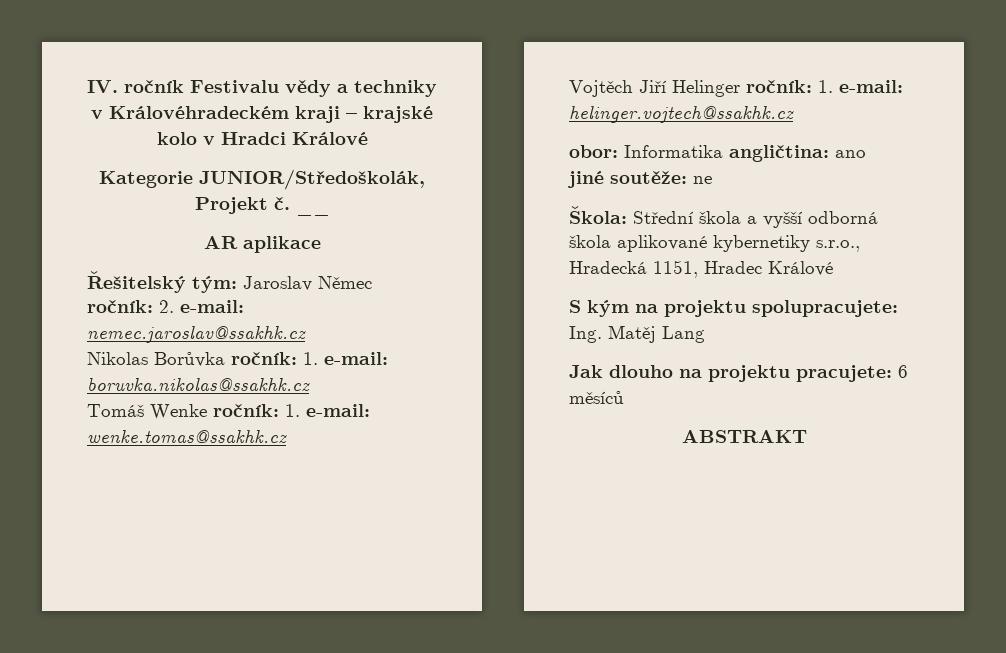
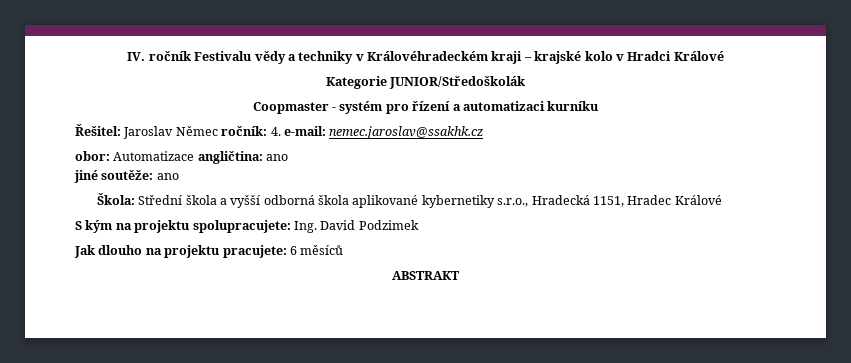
- Kategorie JUNIOR/Středoškolák, Projekt č. __
- AR aplikace
- Řešitelský tým: Jaroslav Němec ročník: 2. e-mail: nemec.jaroslav@ssakhk.cz
+ Kategorie JUNIOR/Středoškolák
+ Coopmaster - systém pro řízení a automatizaci kurníku
+ Řešitel: Jaroslav Němec ročník: 4. e-mail: nemec.jaroslav@ssakhk.cz
- Nikolas Borůvka ročník: 1. e-mail: boruvka.nikolas@ssakhk.cz
- Tomáš Wenke ročník: 1. e-mail: wenke.tomas@ssakhk.cz
- Vojtěch Jiří Helinger ročník: 1. e-mail: helinger.vojtech@ssakhk.cz
- obor: Informatika angličtina: ano
+ obor: Automatizace angličtina: ano
- jiné soutěže: ne
+ jiné soutěže: ano
- S kým na projektu spolupracujete: Ing. Matěj Lang
+ S kým na projektu spolupracujete: Ing. David Podzimek

